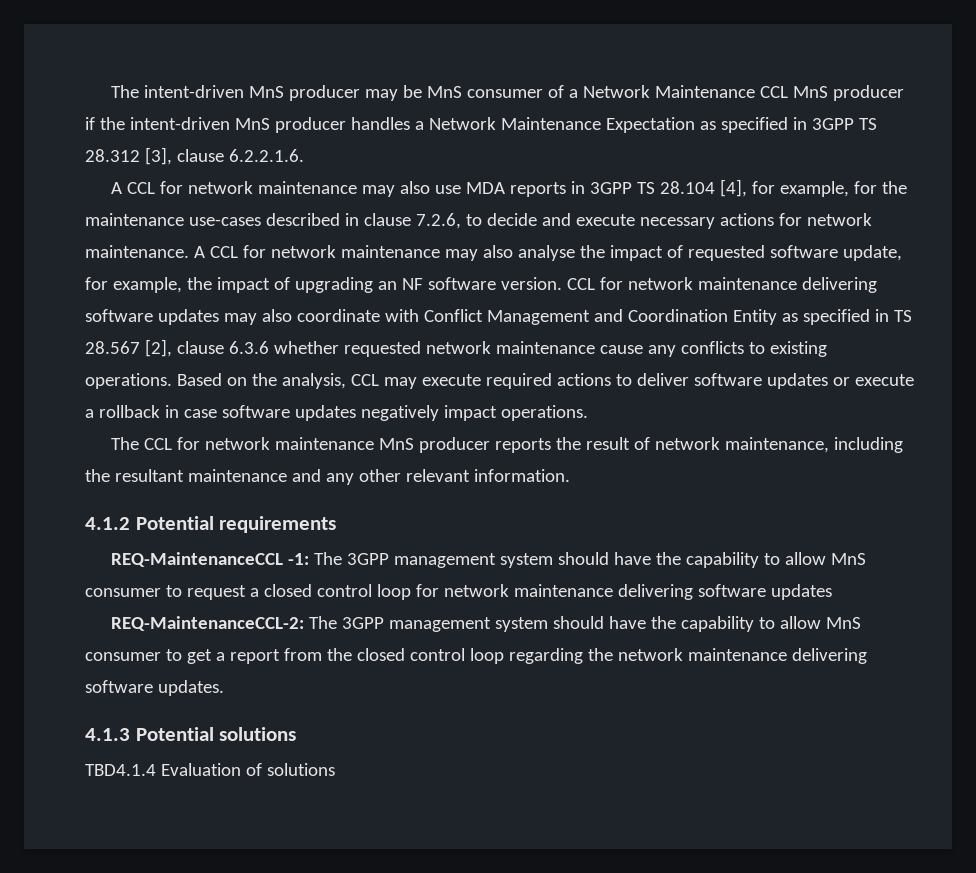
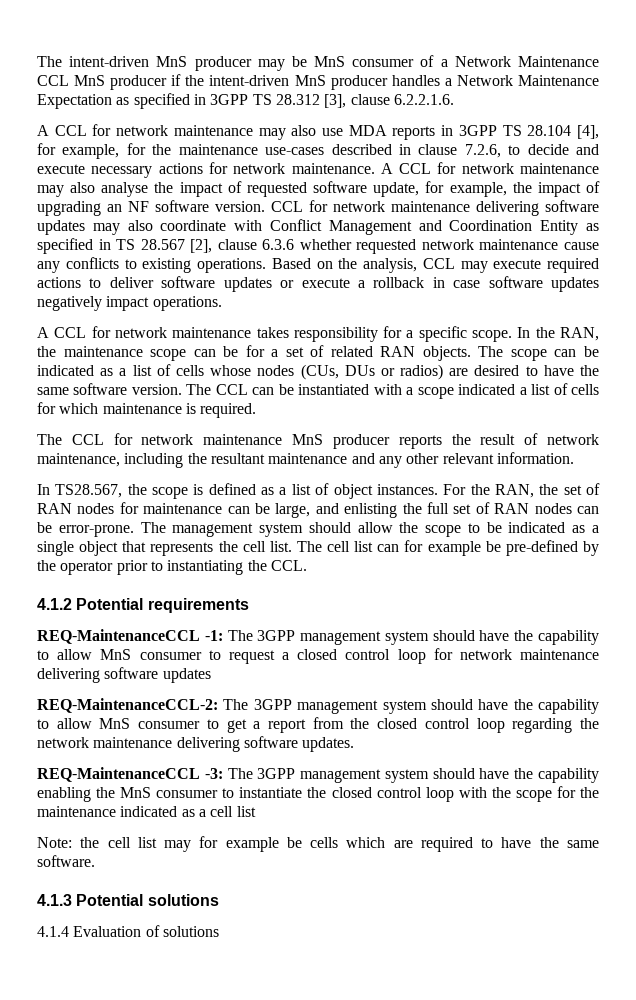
+ A CCL for network maintenance takes responsibility for a specific scope. In the RAN, the maintenance scope can be for a set of related RAN objects. The scope can be indicated as a list of cells whose nodes (CUs, DUs or radios) are desired to have the same software version. The CCL can be instantiated with a scope indicated a list of cells for which maintenance is required.
+ In TS28.567, the scope is defined as a list of object instances. For the RAN, the set of RAN nodes for maintenance can be large, and enlisting the full set of RAN nodes can be error-prone. The management system should allow the scope to be indicated as a single object that represents the cell list. The cell list can for example be pre-defined by the operator prior to instantiating the CCL.
+ REQ-MaintenanceCCL -3: The 3GPP management system should have the capability enabling the MnS consumer to instantiate the closed control loop with the scope for the maintenance indicated as a cell list
+ Note: the cell list may for example be cells which are required to have the same software.
- TBD4.1.4 Evaluation of solutions
+ 4.1.4 Evaluation of solutions

